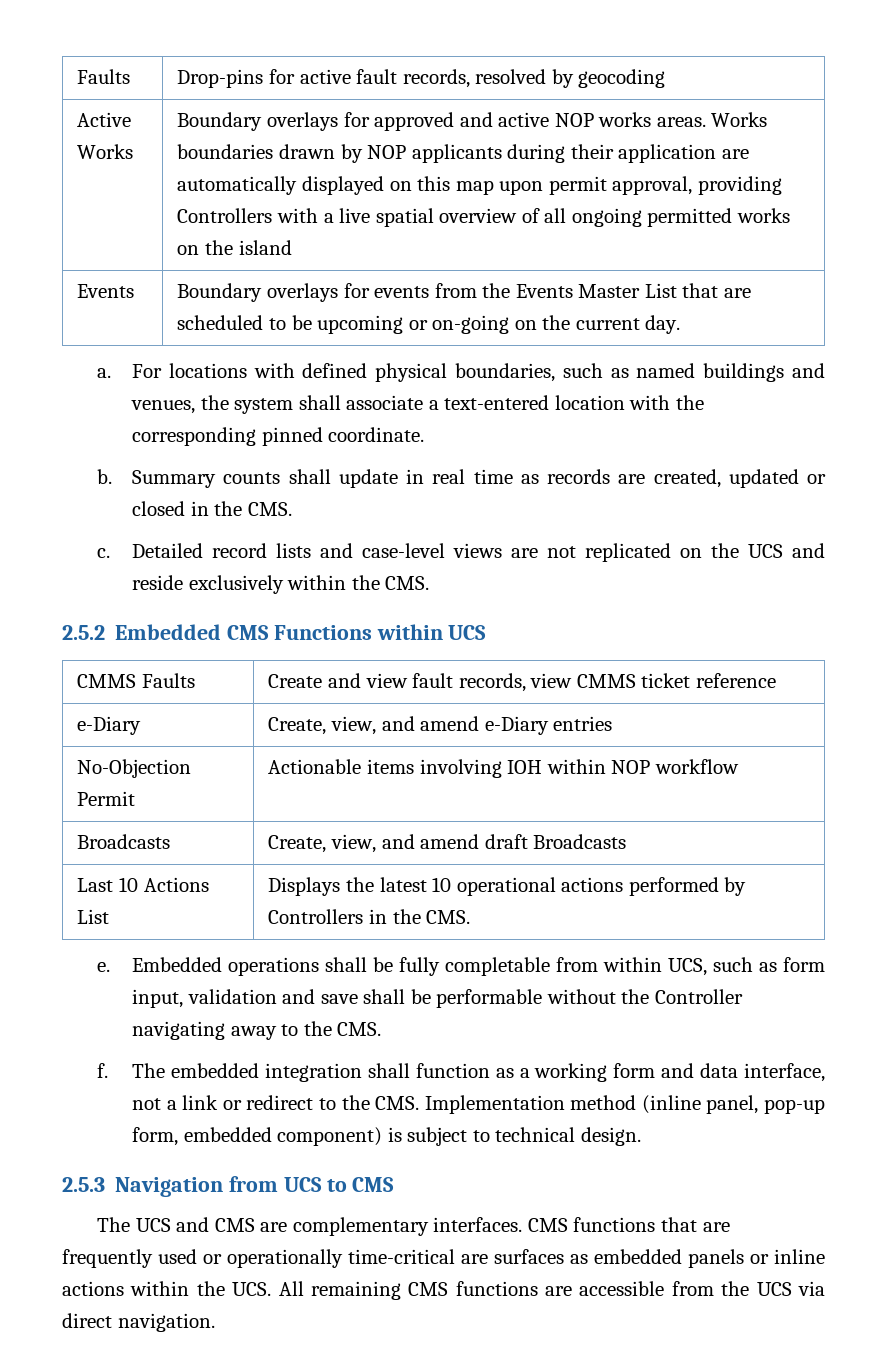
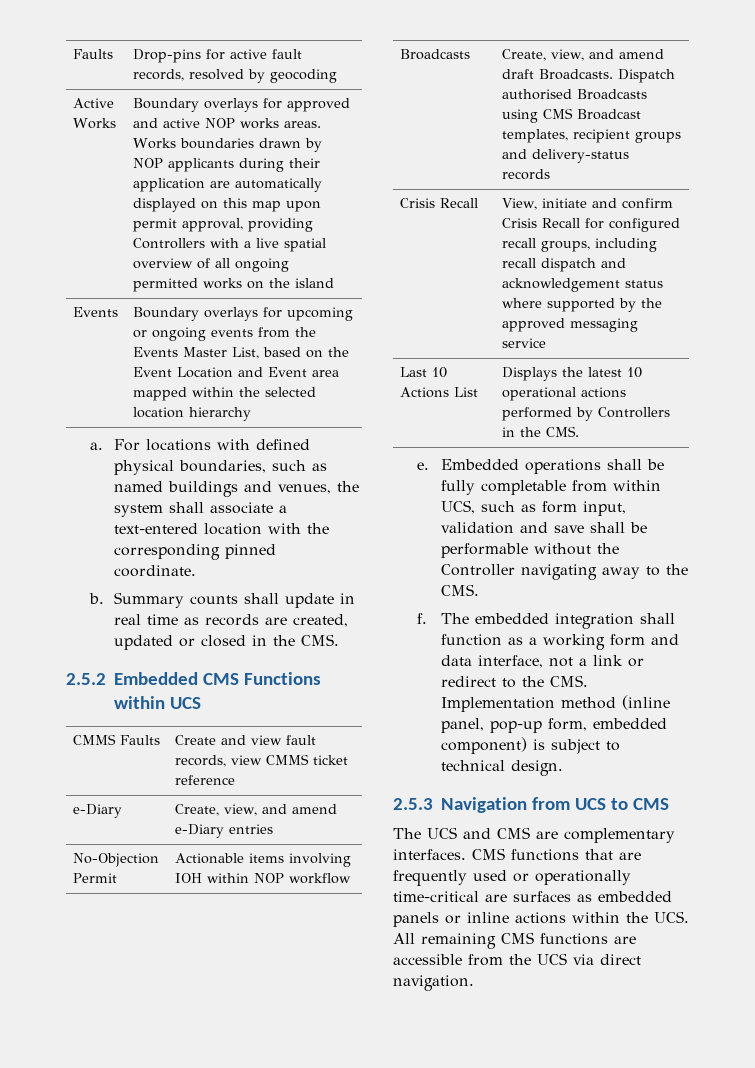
- Events | Boundary overlays for events from the Events Master List that are scheduled to be upcoming or on-going on the current day.
+ Events | Boundary overlays for upcoming or ongoing events from the Events Master List, based on the Event Location and Event area mapped within the selected location hierarchy
- c. Detailed record lists and case-level views are not replicated on the UCS and reside exclusively within the CMS.
- Broadcasts | Create, view, and amend draft Broadcasts
+ Broadcasts | Create, view, and amend draft Broadcasts. Dispatch authorised Broadcasts using CMS Broadcast templates, recipient groups and delivery-status records
+ Crisis Recall | View, initiate and confirm Crisis Recall for configured recall groups, including recall dispatch and acknowledgement status where supported by the approved messaging service

